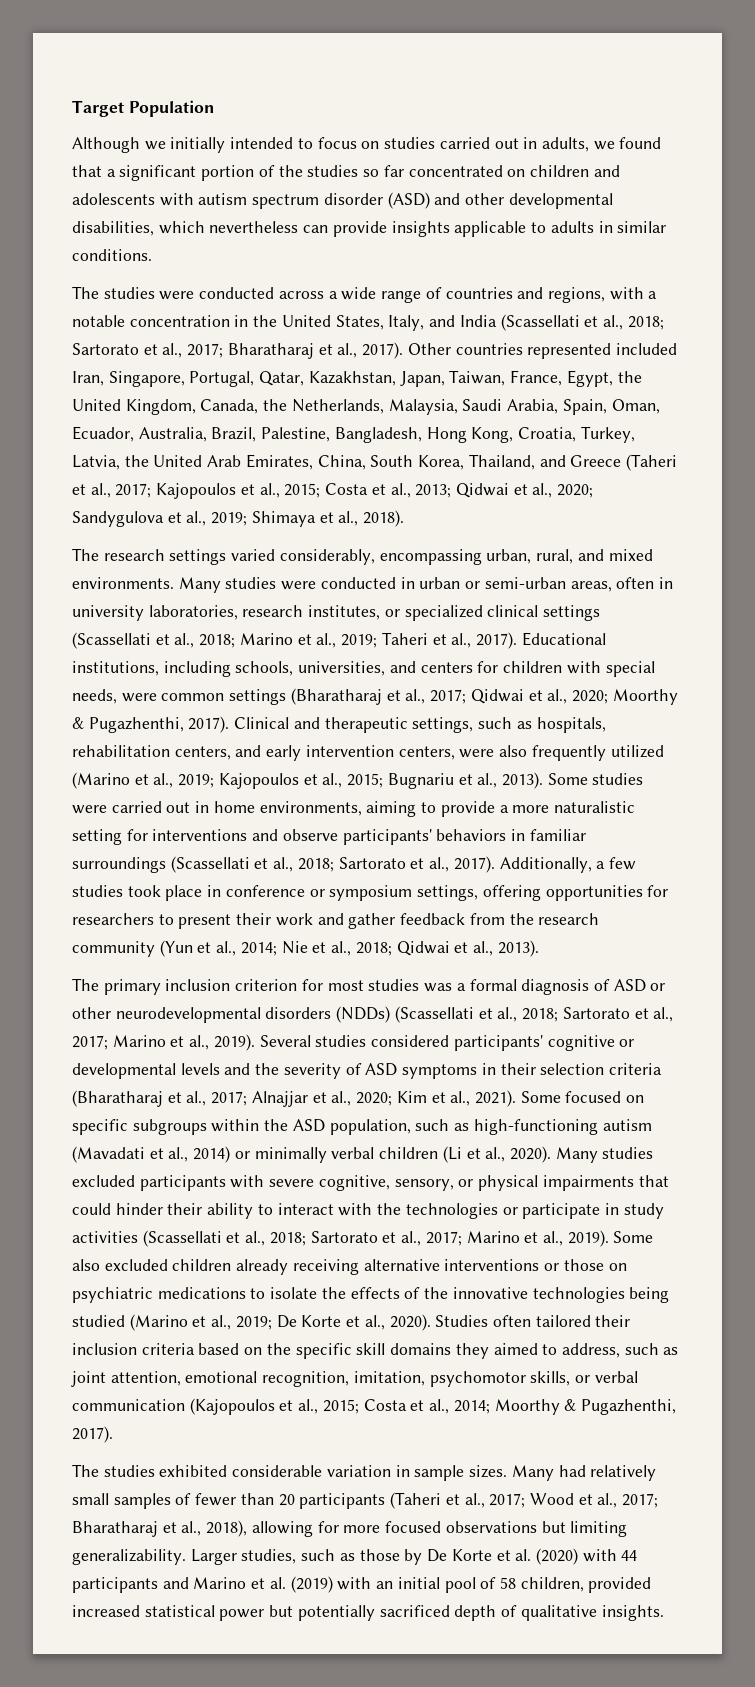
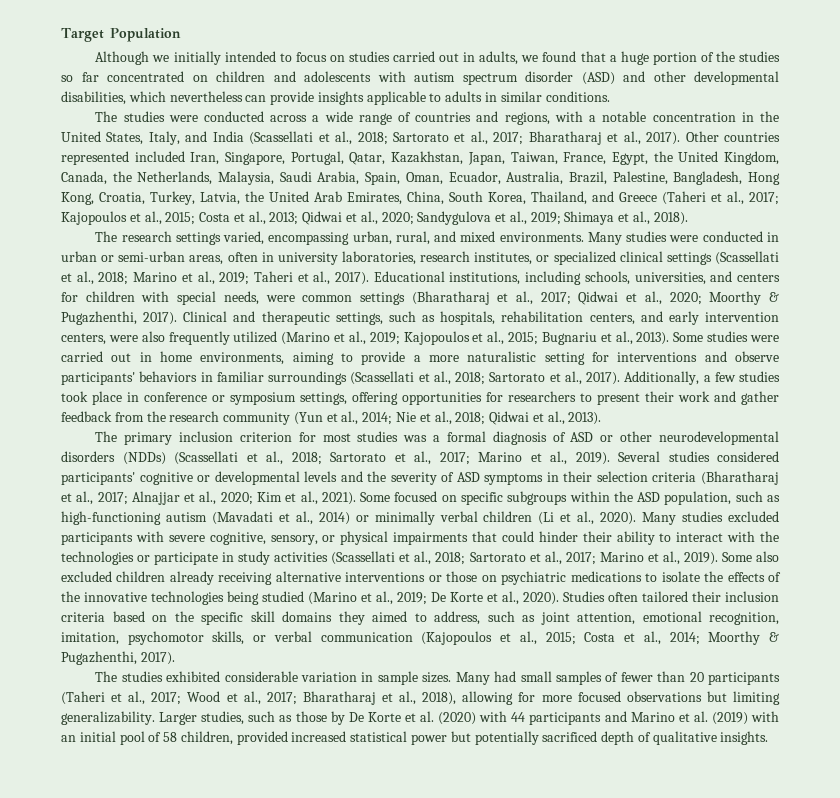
- Although we initially intended to focus on studies carried out in adults, we found that a significant portion of the studies so far concentrated on children and adolescents with autism spectrum disorder (ASD) and other developmental disabilities, which nevertheless can provide insights applicable to adults in similar conditions.
+ Although we initially intended to focus on studies carried out in adults, we found that a huge portion of the studies so far concentrated on children and adolescents with autism spectrum disorder (ASD) and other developmental disabilities, which nevertheless can provide insights applicable to adults in similar conditions.
- The research settings varied considerably, encompassing urban, rural, and mixed environments.
+ The research settings varied, encompassing urban, rural, and mixed environments.
- Many had relatively small samples of fewer than 20 participants (Taheri et al., 2017; Wood et al., 2017; Bharatharaj et al., 2018), allowing for more focused observations but limiting generalizability.
+ Many had small samples of fewer than 20 participants (Taheri et al., 2017; Wood et al., 2017; Bharatharaj et al., 2018), allowing for more focused observations but limiting generalizability.

